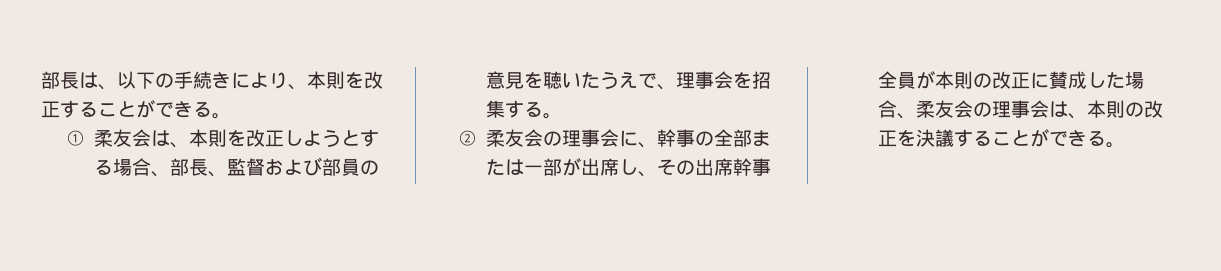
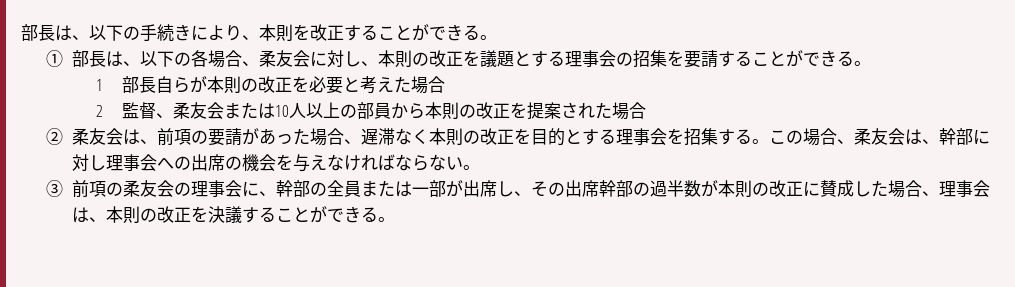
- ①柔友会は、本則を改正しようとする場合、部長、監督および部員の意見を聴いたうえで、理事会を招集する。
- ②柔友会の理事会に、幹事の全部または一部が出席し、その出席幹事全員が本則の改正に賛成した場合、柔友会の理事会は、本則の改正を決議することができる。
+ ①部長は、以下の各場合、柔友会に対し、本則の改正を議題とする理事会の招集を要請することができる。
+ 1部長自らが本則の改正を必要と考えた場合
+ 2監督、柔友会または10人以上の部員から本則の改正を提案された場合
+ ②柔友会は、前項の要請があった場合、遅滞なく本則の改正を目的とする理事会を招集する。この場合、柔友会は、幹部に対し理事会への出席の機会を与えなければならない。
+ ③前項の柔友会の理事会に、幹部の全員または一部が出席し、その出席幹部の過半数が本則の改正に賛成した場合、理事会は、本則の改正を決議することができる。

